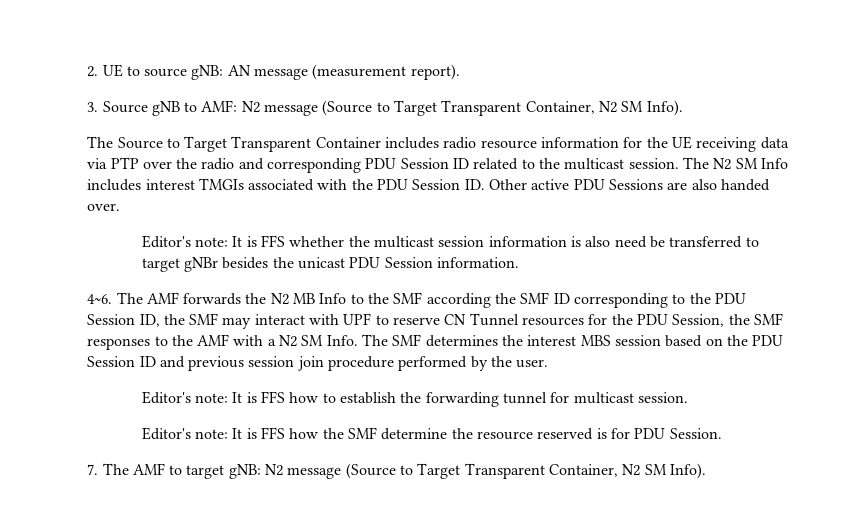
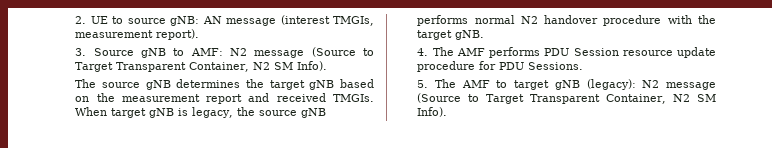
- 2. UE to source gNB: AN message (measurement report).
+ 2. UE to source gNB: AN message (interest TMGIs, measurement report).
- The Source to Target Transparent Container includes radio resource information for the UE receiving data via PTP over the radio and corresponding PDU Session ID related to the multicast session. The N2 SM Info includes interest TMGIs associated with the PDU Session ID. Other active PDU Sessions are also handed over.
- Editor's note: It is FFS whether the multicast session information is also need be transferred to target gNBr besides the unicast PDU Session information.
- 4~6. The AMF forwards the N2 MB Info to the SMF according the SMF ID corresponding to the PDU Session ID, the SMF may interact with UPF to reserve CN Tunnel resources for the PDU Session, the SMF responses to the AMF with a N2 SM Info. The SMF determines the interest MBS session based on the PDU Session ID and previous session join procedure performed by the user.
- Editor's note: It is FFS how to establish the forwarding tunnel for multicast session.
- Editor's note: It is FFS how the SMF determine the resource reserved is for PDU Session.
- 7. The AMF to target gNB: N2 message (Source to Target Transparent Container, N2 SM Info).
+ The source gNB determines the target gNB based on the measurement report and received TMGIs. When target gNB is legacy, the source gNB performs normal N2 handover procedure with the target gNB.
+ 4. The AMF performs PDU Session resource update procedure for PDU Sessions.
+ 5. The AMF to target gNB (legacy): N2 message (Source to Target Transparent Container, N2 SM Info).

